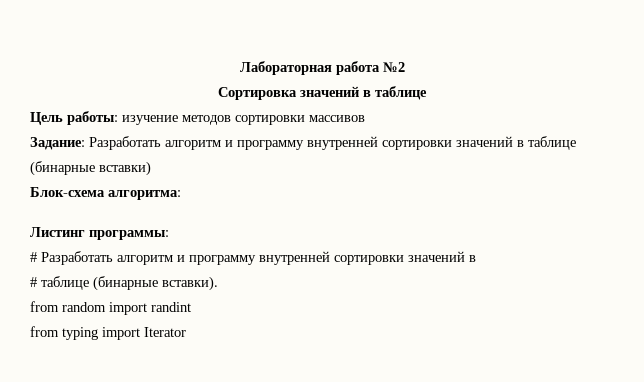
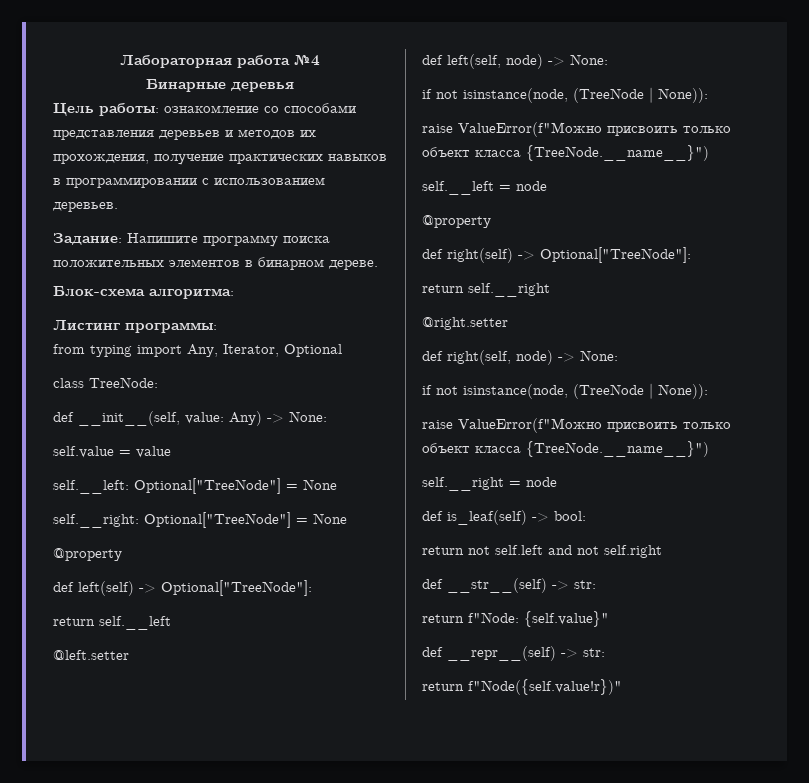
- Лабораторная работа №2
- Сортировка значений в таблице
- Цель работы: изучение методов сортировки массивов
- Задание: Разработать алгоритм и программу внутренней сортировки значений в таблице (бинарные вставки)
+ Лабораторная работа №4
+ Бинарные деревья
+ Цель работы: ознакомление со способами представления деревьев и методов их прохождения, получение практических навыков в программировании с использованием деревьев.
+ Задание: Напишите программу поиска положительных элементов в бинарном дереве.
  Блок-схема алгоритма:
  Листинг программы:
- # Разработать алгоритм и программу внутренней сортировки значений в
- # таблице (бинарные вставки).
- from random import randint
- from typing import Iterator
+ from typing import Any, Iterator, Optional
+ class TreeNode:
+ def __init__(self, value: Any) -> None:
+ self.value = value
+ self.__left: Optional["TreeNode"] = None
+ self.__right: Optional["TreeNode"] = None
+ @property
+ def left(self) -> Optional["TreeNode"]:
+ return self.__left
+ @left.setter
+ def left(self, node) -> None:
+ if not isinstance(node, (TreeNode | None)):
+ raise ValueError(f"Можно присвоить только объект класса {TreeNode.__name__}")
+ self.__left = node
+ @property
+ def right(self) -> Optional["TreeNode"]:
+ return self.__right
+ @right.setter
+ def right(self, node) -> None:
+ if not isinstance(node, (TreeNode | None)):
+ raise ValueError(f"Можно присвоить только объект класса {TreeNode.__name__}")
+ self.__right = node
+ def is_leaf(self) -> bool:
+ return not self.left and not self.right
+ def __str__(self) -> str:
+ return f"Node: {self.value}"
+ def __repr__(self) -> str:
+ return f"Node({self.value!r})"

